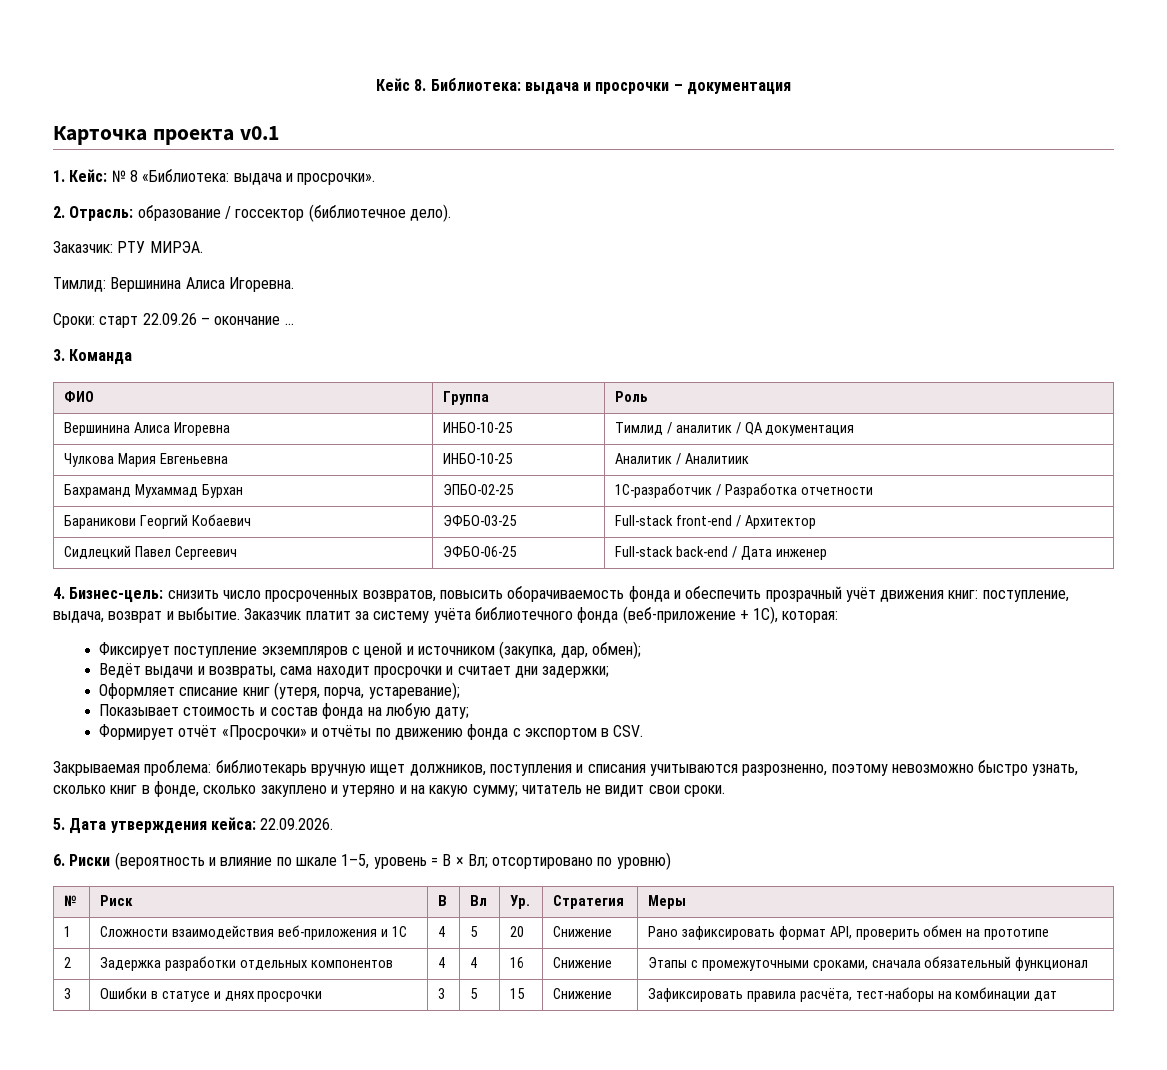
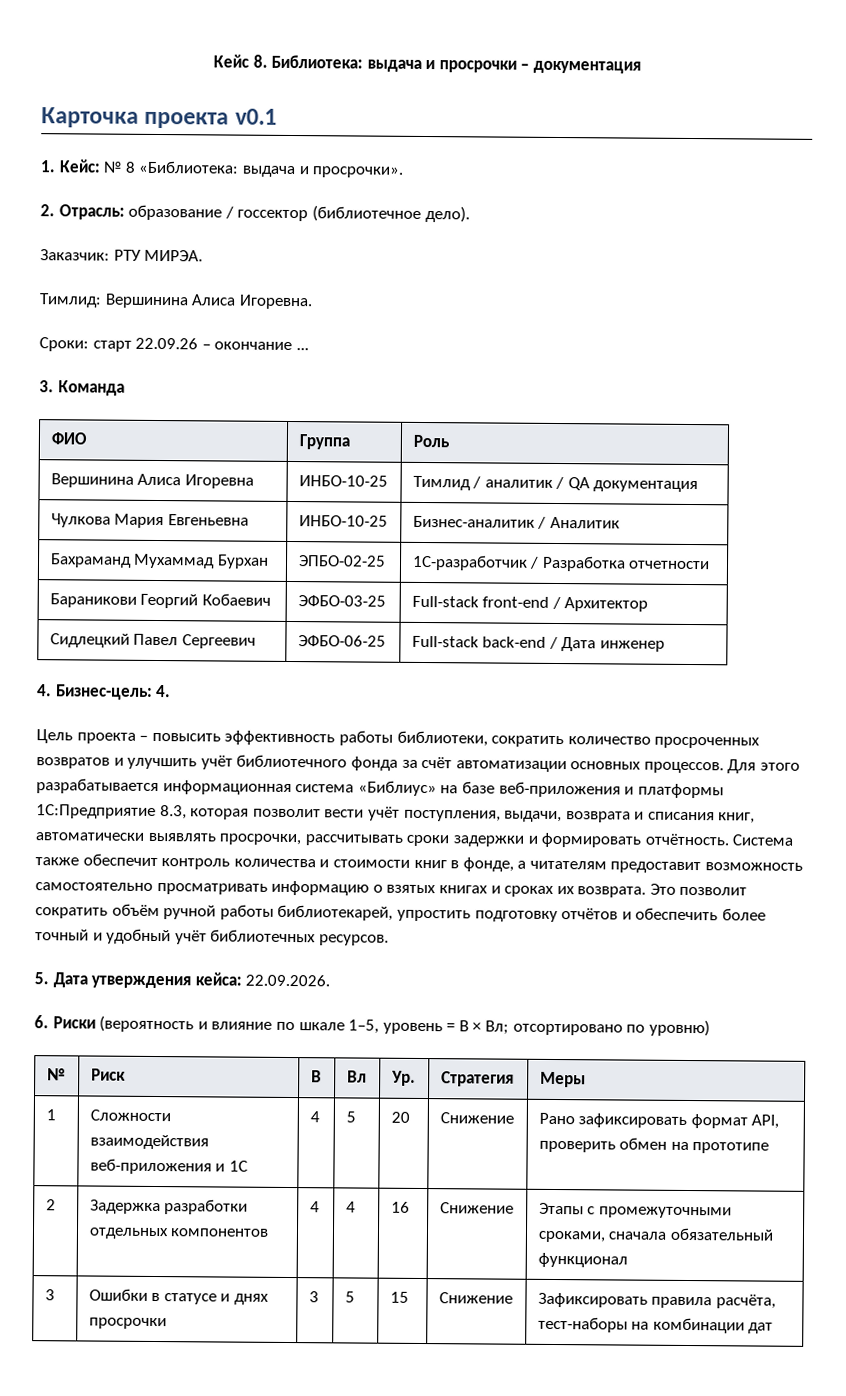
- Чулкова Мария Евгеньевна | ИНБО-10-25 | Аналитик / Аналитиик
+ Чулкова Мария Евгеньевна | ИНБО-10-25 | Бизнес-аналитик / Аналитик
- 4. Бизнес-цель: снизить число просроченных возвратов, повысить оборачиваемость фонда и обеспечить прозрачный учёт движения книг: поступление, выдача, возврат и выбытие. Заказчик платит за систему учёта библиотечного фонда (веб-приложение + 1С), которая:
- Фиксирует поступление экземпляров с ценой и источником (закупка, дар, обмен);
- Ведёт выдачи и возвраты, сама находит просрочки и считает дни задержки;
- Оформляет списание книг (утеря, порча, устаревание);
- Показывает стоимость и состав фонда на любую дату;
- Формирует отчёт «Просрочки» и отчёты по движению фонда с экспортом в CSV.
- Закрываемая проблема: библиотекарь вручную ищет должников, поступления и списания учитываются разрозненно, поэтому невозможно быстро узнать, сколько книг в фонде, сколько закуплено и утеряно и на какую сумму; читатель не видит свои сроки.
+ 4. Бизнес-цель: 4.
+ Цель проекта – повысить эффективность работы библиотеки, сократить количество просроченных возвратов и улучшить учёт библиотечного фонда за счёт автоматизации основных процессов. Для этого разрабатывается информационная система «Библиус» на базе веб-приложения и платформы 1С:Предприятие 8.3, которая позволит вести учёт поступления, выдачи, возврата и списания книг, автоматически выявлять просрочки, рассчитывать сроки задержки и формировать отчётность. Система также обеспечит контроль количества и стоимости книг в фонде, а читателям предоставит возможность самостоятельно просматривать информацию о взятых книгах и сроках их возврата. Это позволит сократить объём ручной работы библиотекарей, упростить подготовку отчётов и обеспечить более точный и удобный учёт библиотечных ресурсов.

